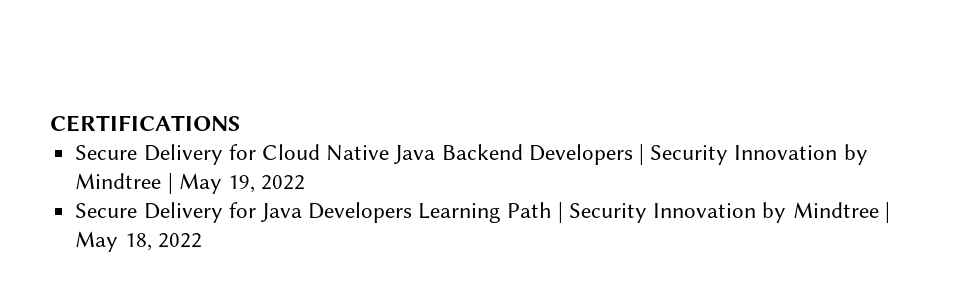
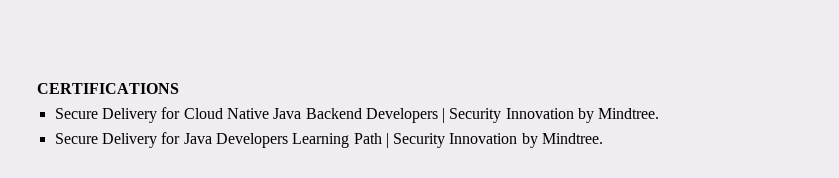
- Secure Delivery for Cloud Native Java Backend Developers | Security Innovation by Mindtree | May 19, 2022
+ Secure Delivery for Cloud Native Java Backend Developers | Security Innovation by Mindtree.
- Secure Delivery for Java Developers Learning Path | Security Innovation by Mindtree | May 18, 2022
+ Secure Delivery for Java Developers Learning Path | Security Innovation by Mindtree.

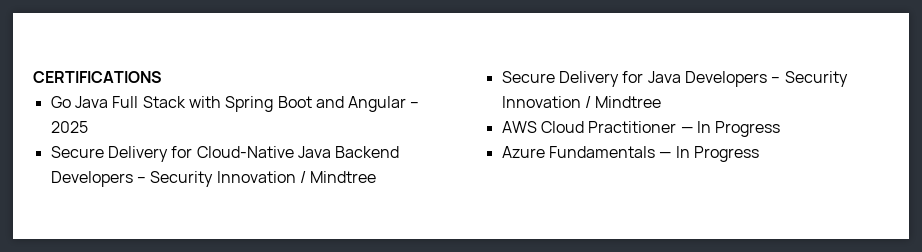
- Secure Delivery for Cloud Native Java Backend Developers | Security Innovation by Mindtree.
+ Go Java Full Stack with Spring Boot and Angular – 2025
+ Secure Delivery for Cloud-Native Java Backend Developers – Security Innovation / Mindtree
- Secure Delivery for Java Developers Learning Path | Security Innovation by Mindtree.
+ Secure Delivery for Java Developers – Security Innovation / Mindtree
+ AWS Cloud Practitioner — In Progress
+ Azure Fundamentals — In Progress

